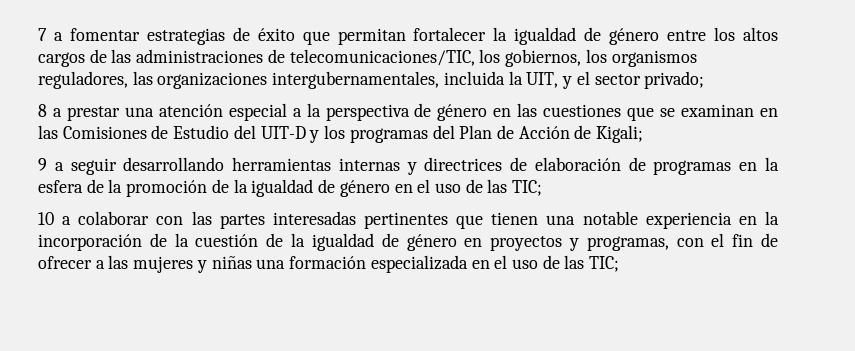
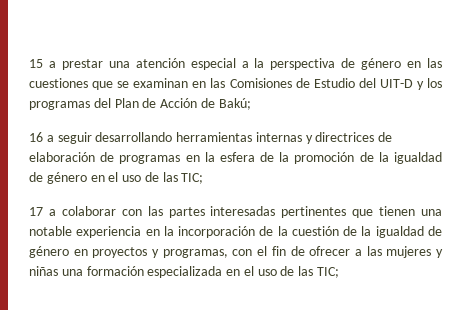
- 7 a fomentar estrategias de éxito que permitan fortalecer la igualdad de género entre los altos cargos de las administraciones de telecomunicaciones/TIC, los gobiernos, los organismos reguladores, las organizaciones intergubernamentales, incluida la UIT, y el sector privado;
- 8 a prestar una atención especial a la perspectiva de género en las cuestiones que se examinan en las Comisiones de Estudio del UIT-D y los programas del Plan de Acción de Kigali;
- 9 a seguir desarrollando herramientas internas y directrices de elaboración de programas en la esfera de la promoción de la igualdad de género en el uso de las TIC;
+ 15 a prestar una atención especial a la perspectiva de género en las cuestiones que se examinan en las Comisiones de Estudio del UIT-D y los programas del Plan de Acción de Bakú;
+ 16 a seguir desarrollando herramientas internas y directrices de elaboración de programas en la esfera de la promoción de la igualdad de género en el uso de las TIC;
- 10 a colaborar con las partes interesadas pertinentes que tienen una notable experiencia en la incorporación de la cuestión de la igualdad de género en proyectos y programas, con el fin de ofrecer a las mujeres y niñas una formación especializada en el uso de las TIC;
+ 17 a colaborar con las partes interesadas pertinentes que tienen una notable experiencia en la incorporación de la cuestión de la igualdad de género en proyectos y programas, con el fin de ofrecer a las mujeres y niñas una formación especializada en el uso de las TIC;

